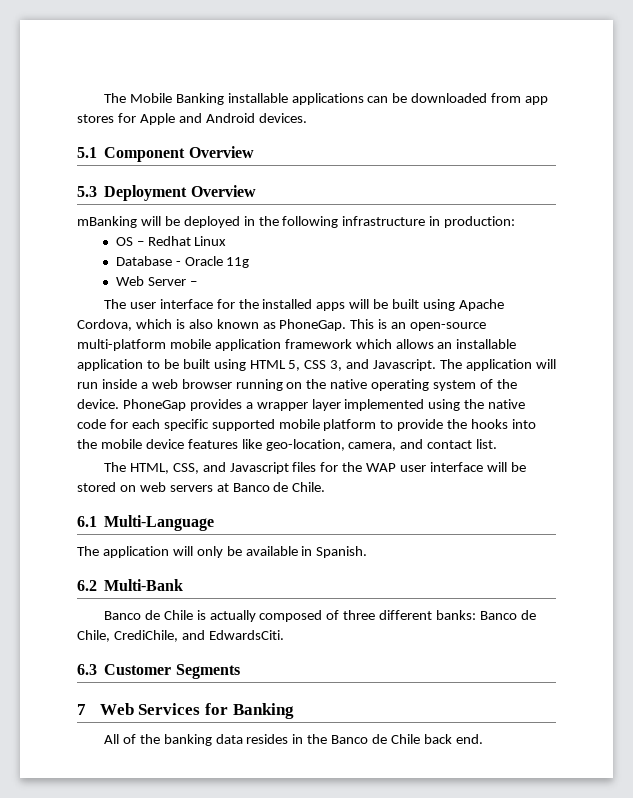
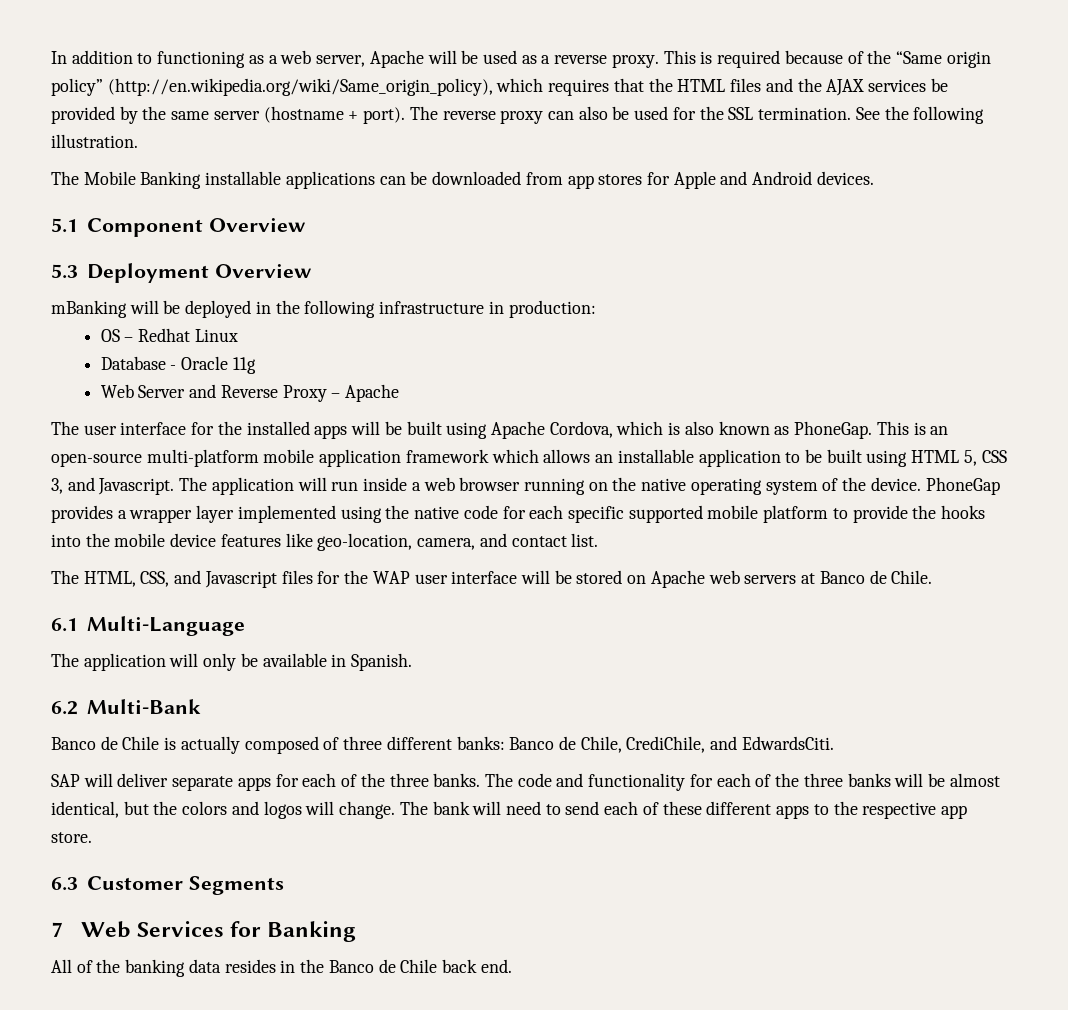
+ In addition to functioning as a web server, Apache will be used as a reverse proxy. This is required because of the “Same origin policy” (http://en.wikipedia.org/wiki/Same_origin_policy), which requires that the HTML files and the AJAX services be provided by the same server (hostname + port). The reverse proxy can also be used for the SSL termination. See the following illustration.
- Web Server –
+ Web Server and Reverse Proxy – Apache
- The HTML, CSS, and Javascript files for the WAP user interface will be stored on web servers at Banco de Chile.
+ The HTML, CSS, and Javascript files for the WAP user interface will be stored on Apache web servers at Banco de Chile.
+ SAP will deliver separate apps for each of the three banks. The code and functionality for each of the three banks will be almost identical, but the colors and logos will change. The bank will need to send each of these different apps to the respective app store.

